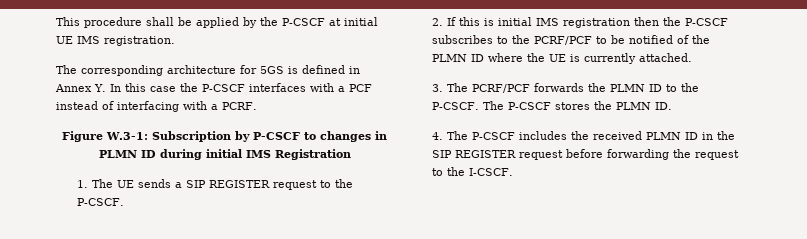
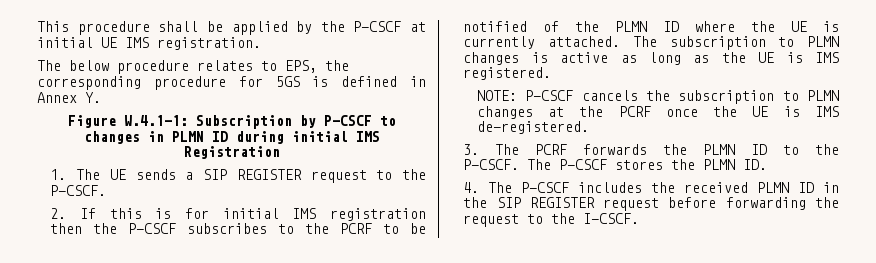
- The corresponding architecture for 5GS is defined in Annex Y. In this case the P-CSCF interfaces with a PCF instead of interfacing with a PCRF.
+ The below procedure relates to EPS, the corresponding procedure for 5GS is defined in Annex Y.
- Figure W.3-1: Subscription by P-CSCF to changes in PLMN ID during initial IMS Registration
+ Figure W.4.1-1: Subscription by P-CSCF to changes in PLMN ID during initial IMS Registration
- 2. If this is initial IMS registration then the P-CSCF subscribes to the PCRF/PCF to be notified of the PLMN ID where the UE is currently attached.
+ 2. If this is for initial IMS registration then the P-CSCF subscribes to the PCRF to be notified of the PLMN ID where the UE is currently attached. The subscription to PLMN changes is active as long as the UE is IMS registered.
+ NOTE: P-CSCF cancels the subscription to PLMN changes at the PCRF once the UE is IMS de-registered.
- 3. The PCRF/PCF forwards the PLMN ID to the P-CSCF.
+ 3. The PCRF forwards the PLMN ID to the P-CSCF.

